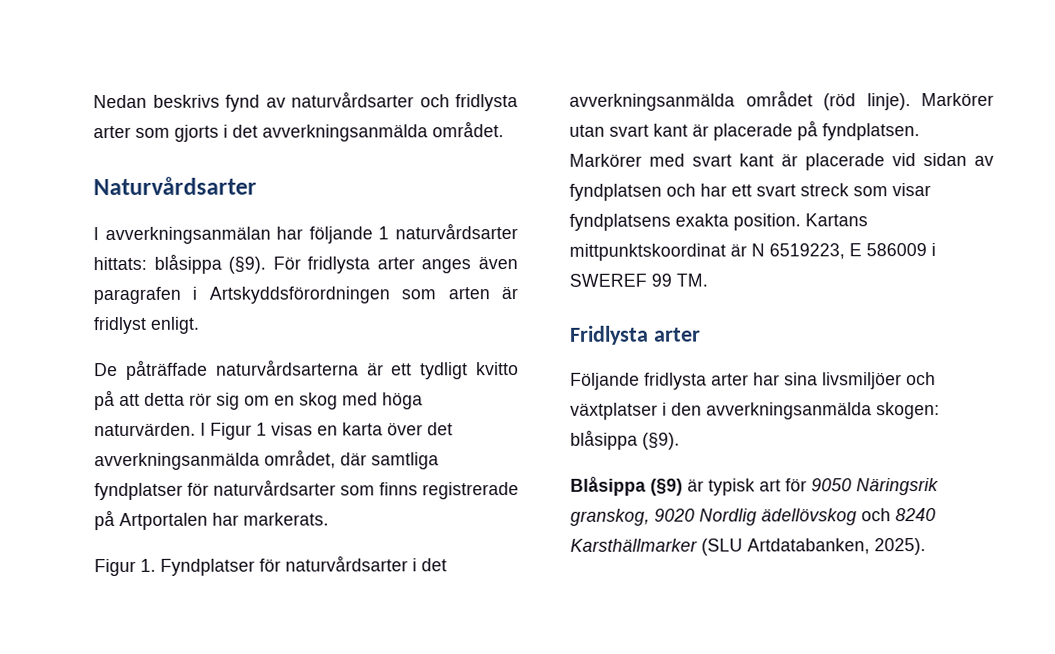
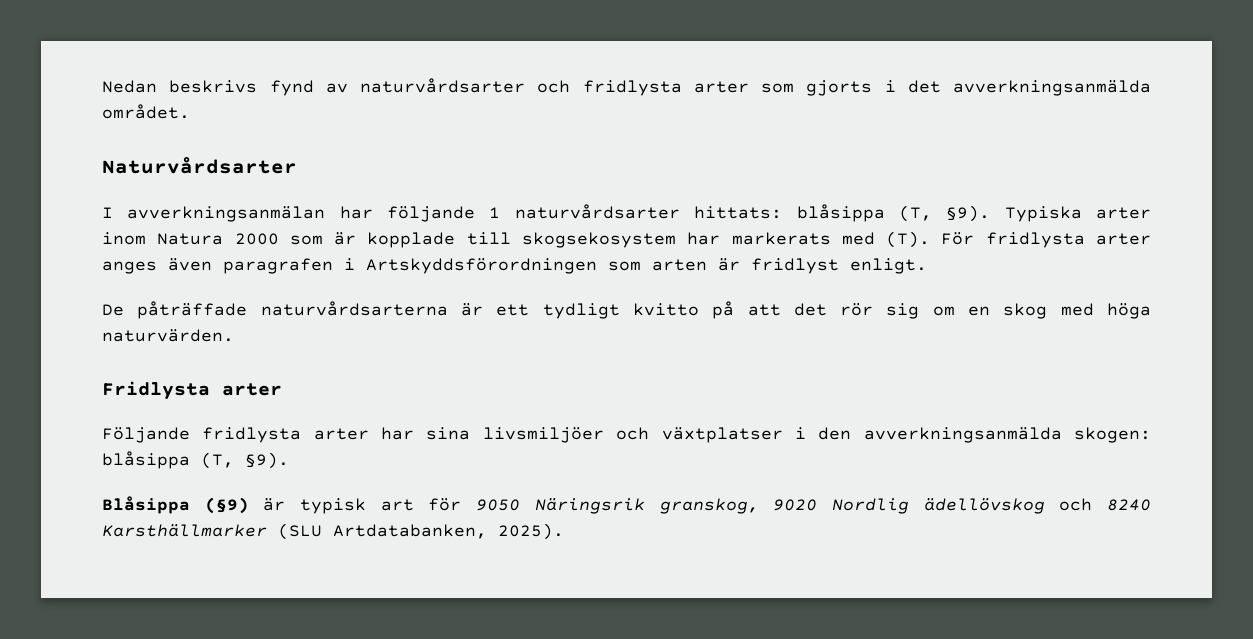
- I avverkningsanmälan har följande 1 naturvårdsarter hittats: blåsippa (§9). För fridlysta arter anges även paragrafen i Artskyddsförordningen som arten är fridlyst enligt.
+ I avverkningsanmälan har följande 1 naturvårdsarter hittats: blåsippa (T, §9). Typiska arter inom Natura 2000 som är kopplade till skogsekosystem har markerats med (T). För fridlysta arter anges även paragrafen i Artskyddsförordningen som arten är fridlyst enligt.
- De påträffade naturvårdsarterna är ett tydligt kvitto på att detta rör sig om en skog med höga naturvärden. I Figur 1 visas en karta över det avverkningsanmälda området, där samtliga fyndplatser för naturvårdsarter som finns registrerade på Artportalen har markerats.
- Figur 1. Fyndplatser för naturvårdsarter i det avverkningsanmälda området (röd linje). Markörer utan svart kant är placerade på fyndplatsen. Markörer med svart kant är placerade vid sidan av fyndplatsen och har ett svart streck som visar fyndplatsens exakta position. Kartans mittpunktskoordinat är N 6519223, E 586009 i SWEREF 99 TM.
+ De påträffade naturvårdsarterna är ett tydligt kvitto på att det rör sig om en skog med höga naturvärden.
- Följande fridlysta arter har sina livsmiljöer och växtplatser i den avverkningsanmälda skogen: blåsippa (§9).
+ Följande fridlysta arter har sina livsmiljöer och växtplatser i den avverkningsanmälda skogen: blåsippa (T, §9).

